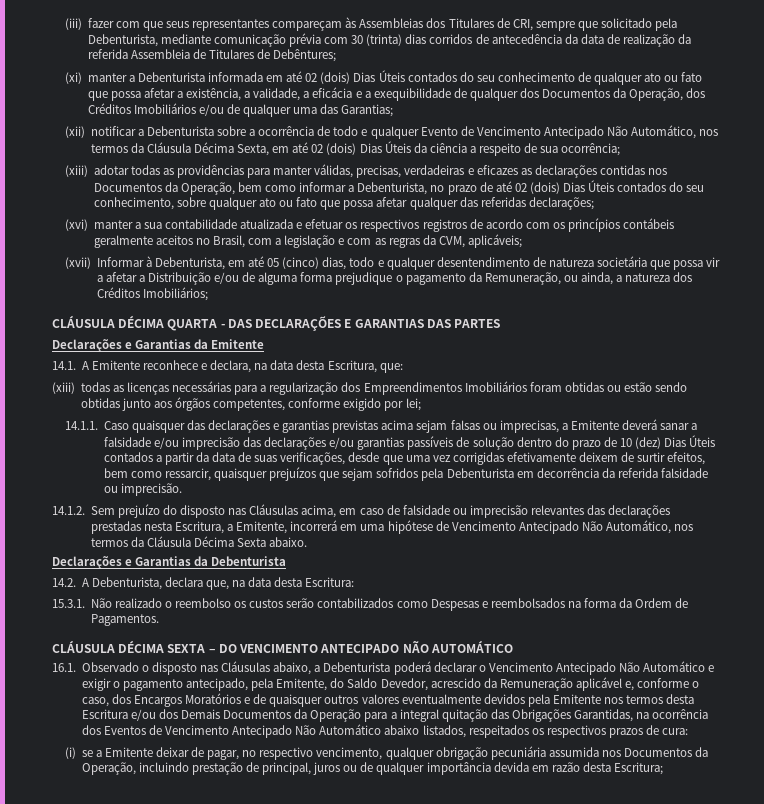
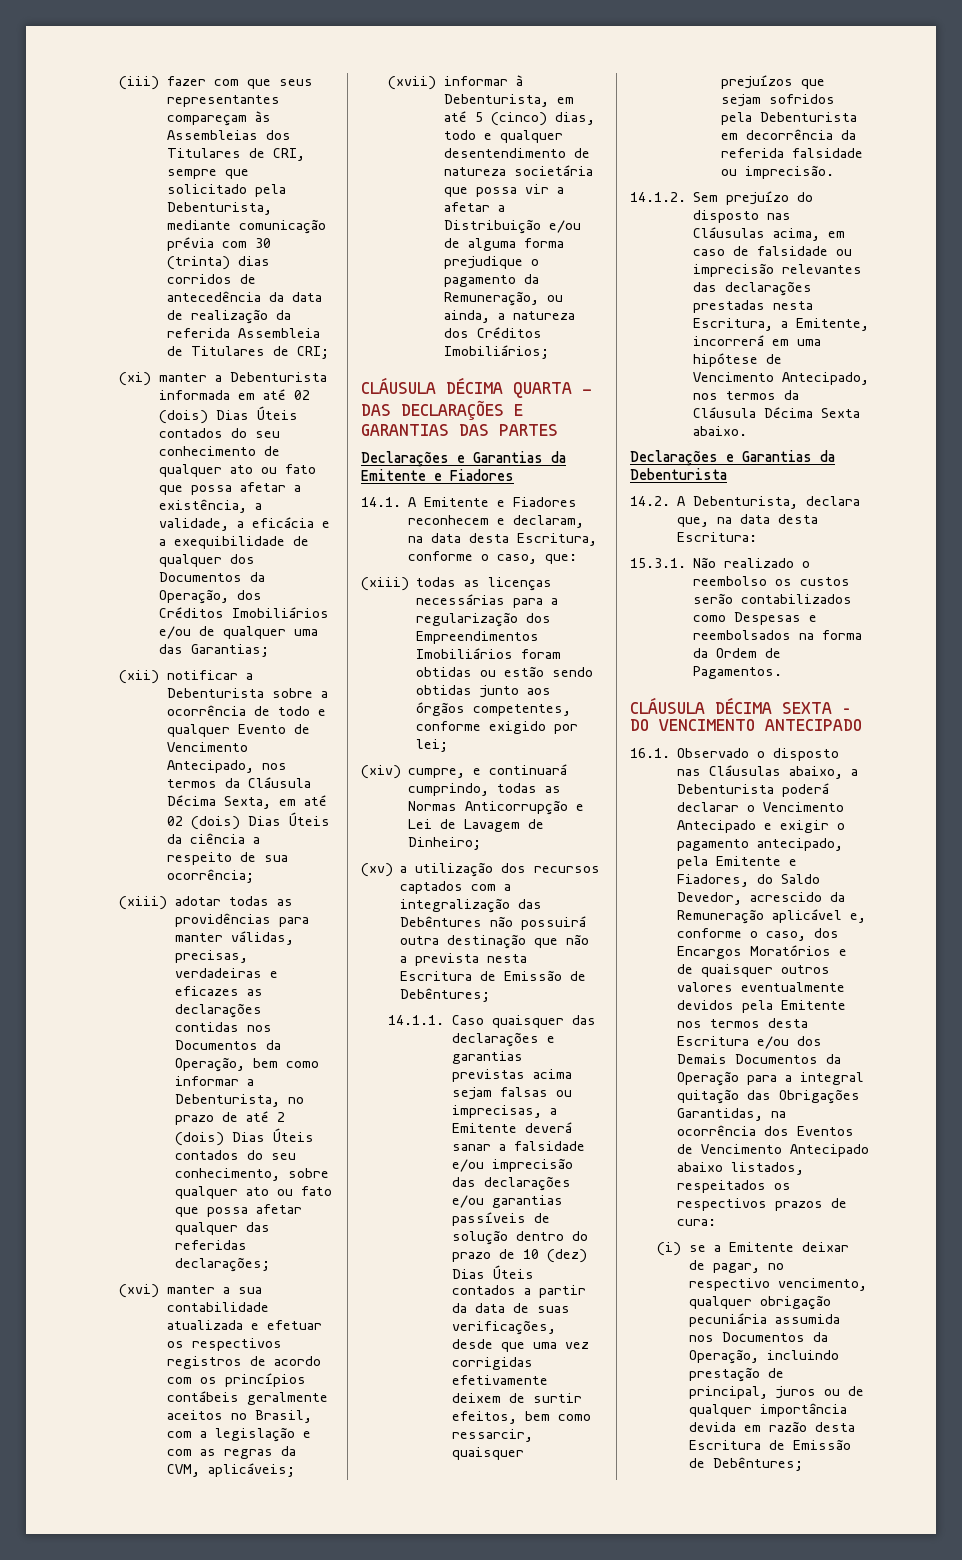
- (iii) fazer com que seus representantes compareçam às Assembleias dos Titulares de CRI, sempre que solicitado pela Debenturista, mediante comunicação prévia com 30 (trinta) dias corridos de antecedência da data de realização da referida Assembleia de Titulares de Debêntures;
+ (iii) fazer com que seus representantes compareçam às Assembleias dos Titulares de CRI, sempre que solicitado pela Debenturista, mediante comunicação prévia com 30 (trinta) dias corridos de antecedência da data de realização da referida Assembleia de Titulares de CRI;
- (xii) notificar a Debenturista sobre a ocorrência de todo e qualquer Evento de Vencimento Antecipado Não Automático, nos termos da Cláusula Décima Sexta, em até 02 (dois) Dias Úteis da ciência a respeito de sua ocorrência;
+ (xii) notificar a Debenturista sobre a ocorrência de todo e qualquer Evento de Vencimento Antecipado, nos termos da Cláusula Décima Sexta, em até 02 (dois) Dias Úteis da ciência a respeito de sua ocorrência;
- (xiii) adotar todas as providências para manter válidas, precisas, verdadeiras e eficazes as declarações contidas nos Documentos da Operação, bem como informar a Debenturista, no prazo de até 02 (dois) Dias Úteis contados do seu conhecimento, sobre qualquer ato ou fato que possa afetar qualquer das referidas declarações;
+ (xiii) adotar todas as providências para manter válidas, precisas, verdadeiras e eficazes as declarações contidas nos Documentos da Operação, bem como informar a Debenturista, no prazo de até 2 (dois) Dias Úteis contados do seu conhecimento, sobre qualquer ato ou fato que possa afetar qualquer das referidas declarações;
- (xvii) Informar à Debenturista, em até 05 (cinco) dias, todo e qualquer desentendimento de natureza societária que possa vir a afetar a Distribuição e/ou de alguma forma prejudique o pagamento da Remuneração, ou ainda, a natureza dos Créditos Imobiliários;
+ (xvii) informar à Debenturista, em até 5 (cinco) dias, todo e qualquer desentendimento de natureza societária que possa vir a afetar a Distribuição e/ou de alguma forma prejudique o pagamento da Remuneração, ou ainda, a natureza dos Créditos Imobiliários;
- Declarações e Garantias da Emitente
+ Declarações e Garantias da Emitente e Fiadores
- 14.1. A Emitente reconhece e declara, na data desta Escritura, que:
+ 14.1. A Emitente e Fiadores reconhecem e declaram, na data desta Escritura, conforme o caso, que:
+ (xiv) cumpre, e continuará cumprindo, todas as Normas Anticorrupção e Lei de Lavagem de Dinheiro;
+ (xv) a utilização dos recursos captados com a integralização das Debêntures não possuirá outra destinação que não a prevista nesta Escritura de Emissão de Debêntures;
- 14.1.2. Sem prejuízo do disposto nas Cláusulas acima, em caso de falsidade ou imprecisão relevantes das declarações prestadas nesta Escritura, a Emitente, incorrerá em uma hipótese de Vencimento Antecipado Não Automático, nos termos da Cláusula Décima Sexta abaixo.
+ 14.1.2. Sem prejuízo do disposto nas Cláusulas acima, em caso de falsidade ou imprecisão relevantes das declarações prestadas nesta Escritura, a Emitente, incorrerá em uma hipótese de Vencimento Antecipado, nos termos da Cláusula Décima Sexta abaixo.
- CLÁUSULA DÉCIMA SEXTA – DO VENCIMENTO ANTECIPADO NÃO AUTOMÁTICO
+ CLÁUSULA DÉCIMA SEXTA – DO VENCIMENTO ANTECIPADO
- 16.1. Observado o disposto nas Cláusulas abaixo, a Debenturista poderá declarar o Vencimento Antecipado Não Automático e exigir o pagamento antecipado, pela Emitente, do Saldo Devedor, acrescido da Remuneração aplicável e, conforme o caso, dos Encargos Moratórios e de quaisquer outros valores eventualmente devidos pela Emitente nos termos desta Escritura e/ou dos Demais Documentos da Operação para a integral quitação das Obrigações Garantidas, na ocorrência dos Eventos de Vencimento Antecipado Não Automático abaixo listados, respeitados os respectivos prazos de cura:
+ 16.1. Observado o disposto nas Cláusulas abaixo, a Debenturista poderá declarar o Vencimento Antecipado e exigir o pagamento antecipado, pela Emitente e Fiadores, do Saldo Devedor, acrescido da Remuneração aplicável e, conforme o caso, dos Encargos Moratórios e de quaisquer outros valores eventualmente devidos pela Emitente nos termos desta Escritura e/ou dos Demais Documentos da Operação para a integral quitação das Obrigações Garantidas, na ocorrência dos Eventos de Vencimento Antecipado abaixo listados, respeitados os respectivos prazos de cura:
- (i) se a Emitente deixar de pagar, no respectivo vencimento, qualquer obrigação pecuniária assumida nos Documentos da Operação, incluindo prestação de principal, juros ou de qualquer importância devida em razão desta Escritura;
+ (i) se a Emitente deixar de pagar, no respectivo vencimento, qualquer obrigação pecuniária assumida nos Documentos da Operação, incluindo prestação de principal, juros ou de qualquer importância devida em razão desta Escritura de Emissão de Debêntures;

